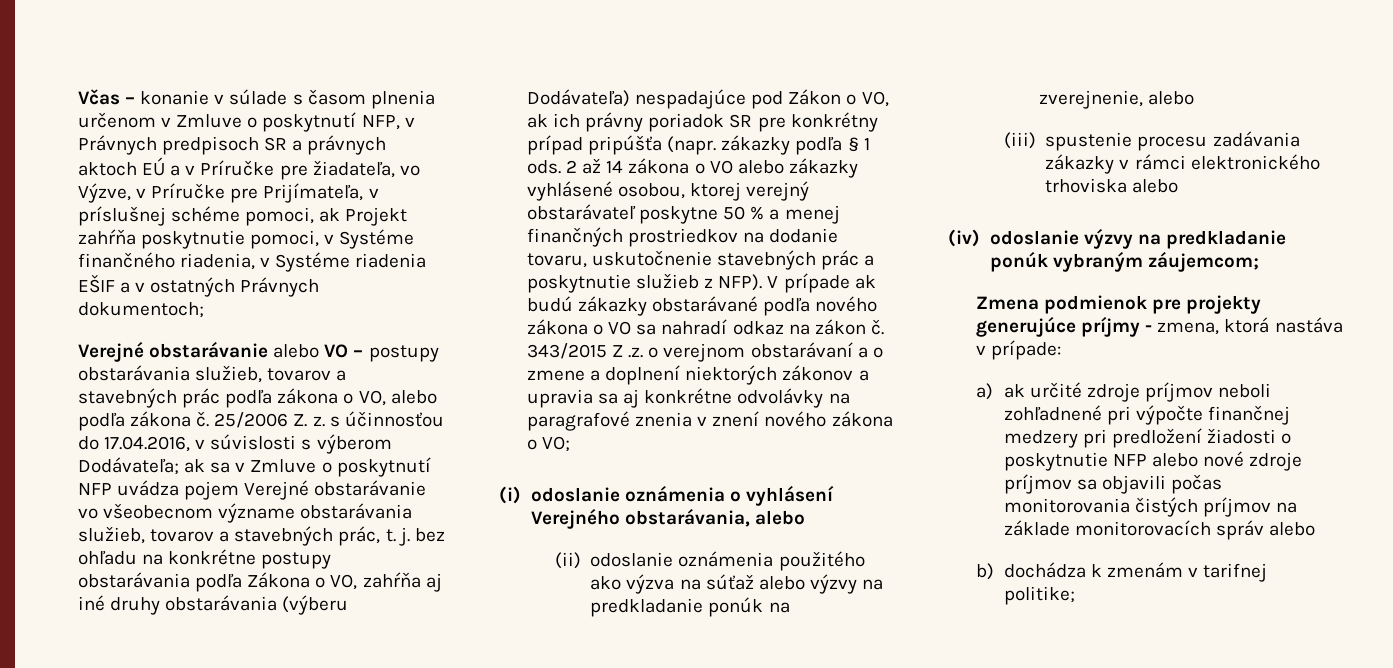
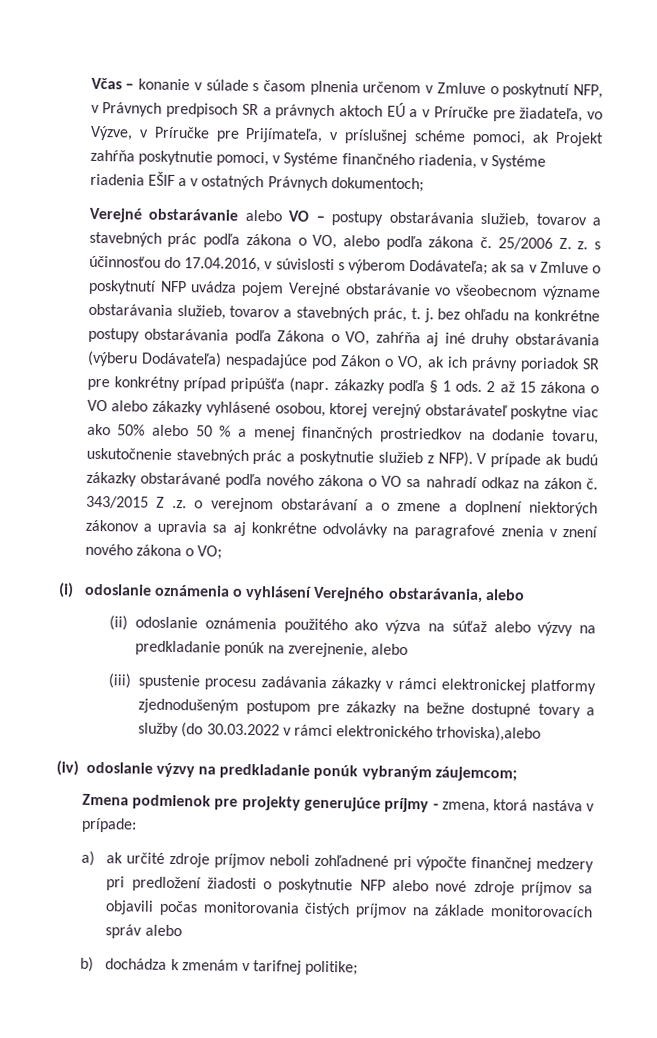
- 2 až 14 zákona o VO alebo zákazky vyhlásené osobou, ktorej verejný obstarávateľ poskytne 50 % a menej finančných prostriedkov na dodanie tovaru, uskutočnenie stavebných prác a poskytnutie služieb z NFP).
+ 2 až 15 zákona o VO alebo zákazky vyhlásené osobou, ktorej verejný obstarávateľ poskytne viac ako 50% alebo 50 % a menej finančných prostriedkov na dodanie tovaru, uskutočnenie stavebných prác a poskytnutie služieb z NFP).
- (iii) spustenie procesu zadávania zákazky v rámci elektronického trhoviska alebo
+ (iii) spustenie procesu zadávania zákazky v rámci elektronickej platformy zjednodušeným postupom pre zákazky na bežne dostupné tovary a služby (do 30.03.2022 v rámci elektronického trhoviska),alebo

